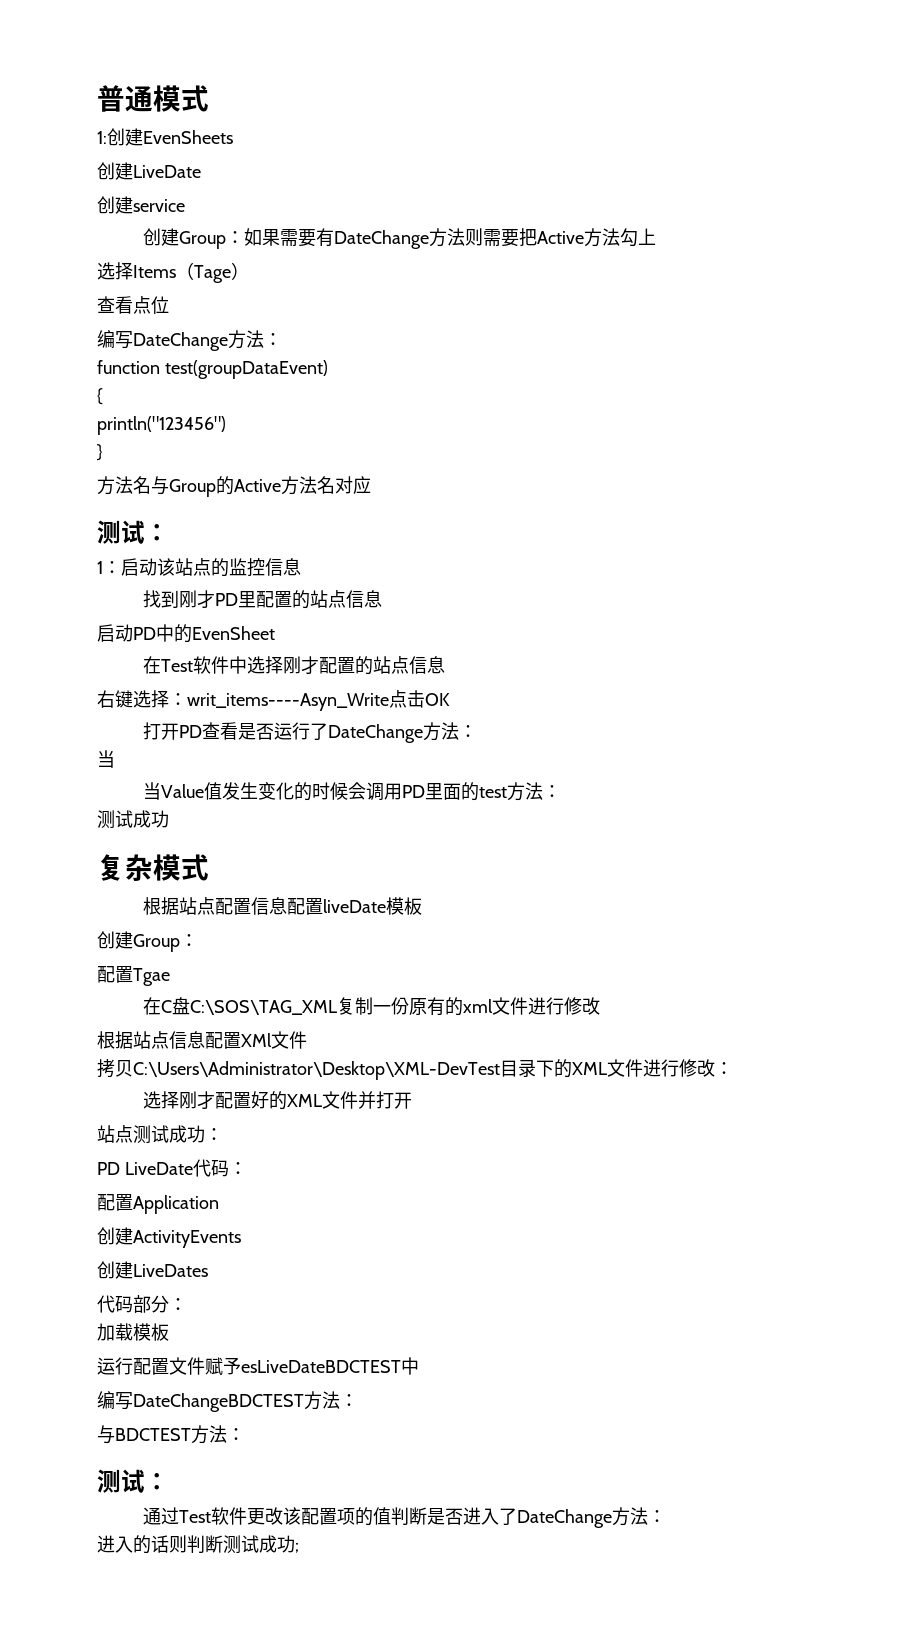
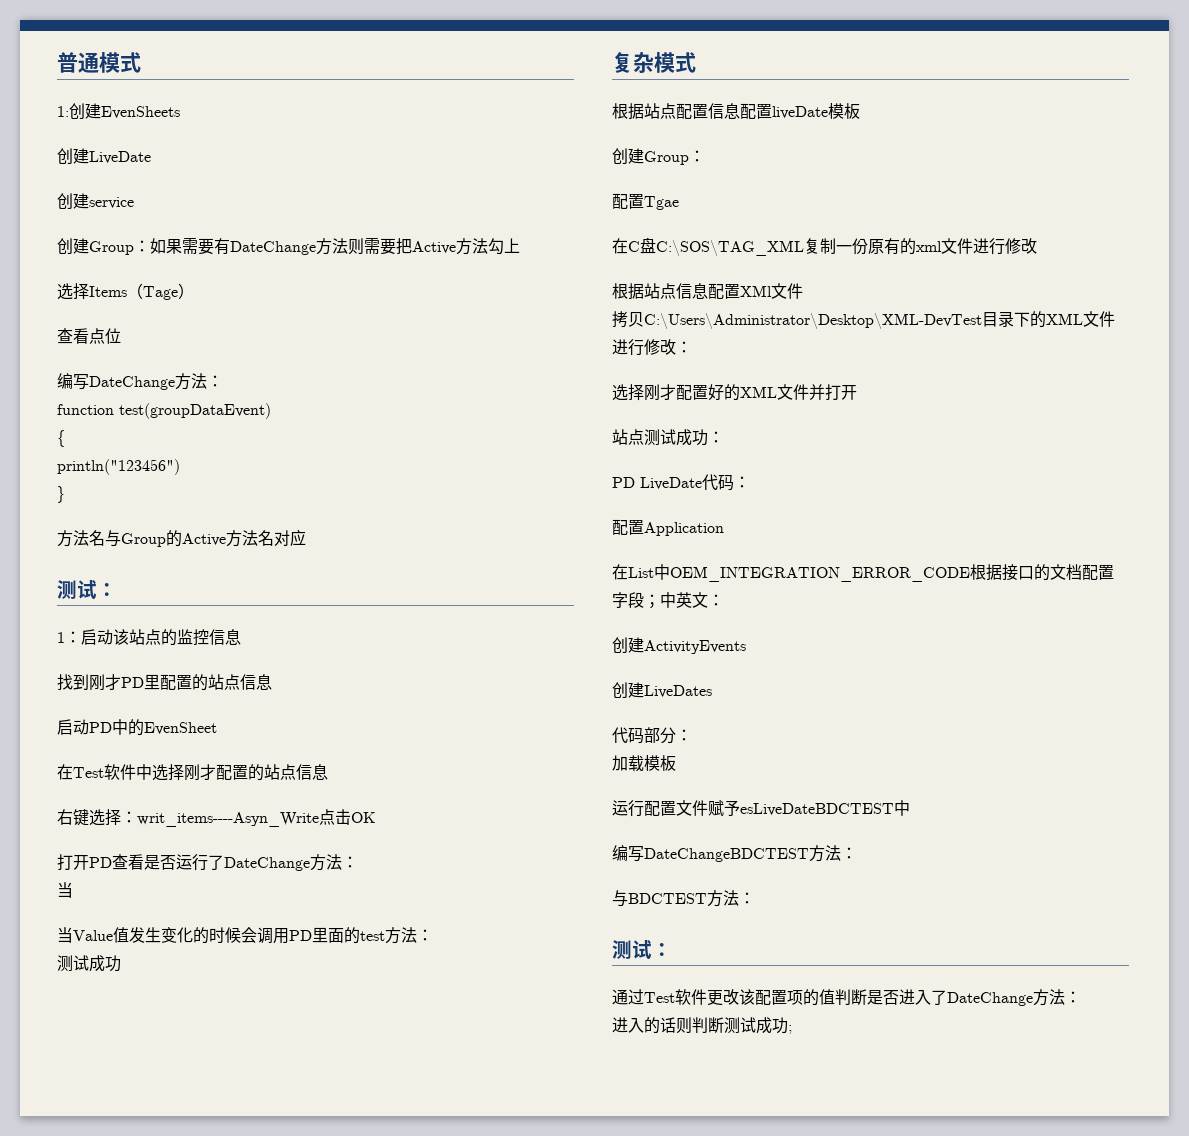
+ 在List中OEM_INTEGRATION_ERROR_CODE根据接口的文档配置字段；中英文：

